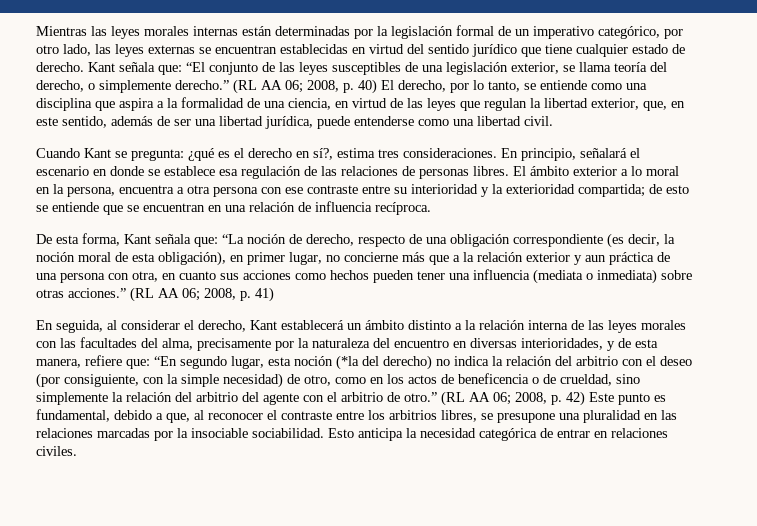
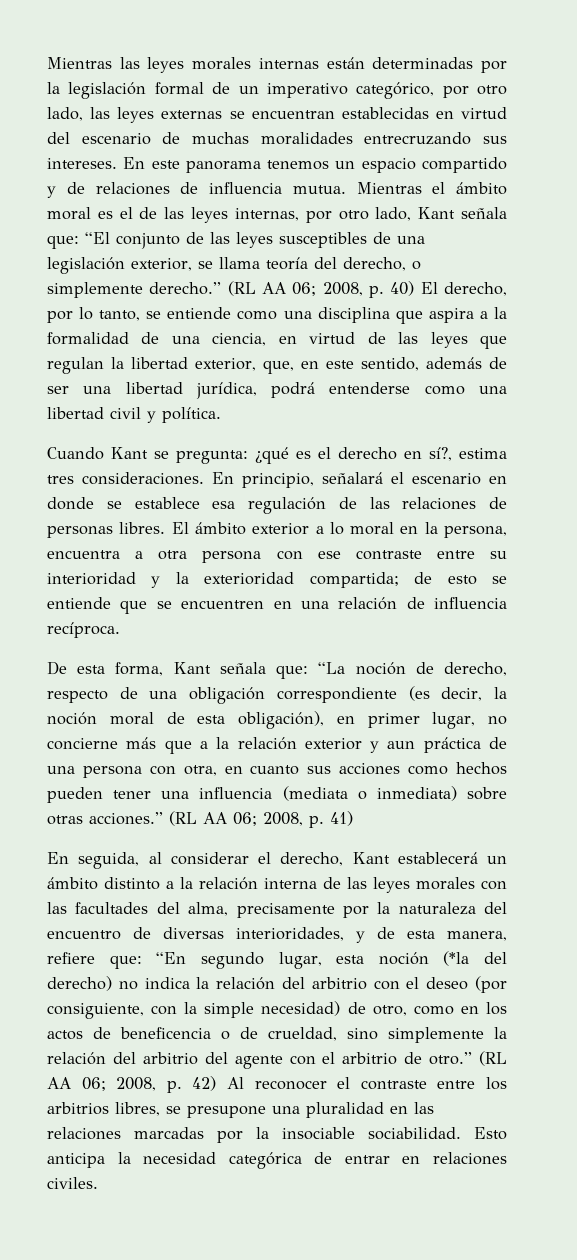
- Mientras las leyes morales internas están determinadas por la legislación formal de un imperativo categórico, por otro lado, las leyes externas se encuentran establecidas en virtud del sentido jurídico que tiene cualquier estado de derecho. Kant señala que: “El conjunto de las leyes susceptibles de una legislación exterior, se llama teoría del derecho, o simplemente derecho.”
+ Mientras las leyes morales internas están determinadas por la legislación formal de un imperativo categórico, por otro lado, las leyes externas se encuentran establecidas en virtud del escenario de muchas moralidades entrecruzando sus intereses. En este panorama tenemos un espacio compartido y de relaciones de influencia mutua. Mientras el ámbito moral es el de las leyes internas, por otro lado, Kant señala que: “El conjunto de las leyes susceptibles de una legislación exterior, se llama teoría del derecho, o simplemente derecho.”
- (RL AA 06; 2008, p. 40) El derecho, por lo tanto, se entiende como una disciplina que aspira a la formalidad de una ciencia, en virtud de las leyes que regulan la libertad exterior, que, en este sentido, además de ser una libertad jurídica, puede entenderse como una libertad civil.
+ (RL AA 06; 2008, p. 40) El derecho, por lo tanto, se entiende como una disciplina que aspira a la formalidad de una ciencia, en virtud de las leyes que regulan la libertad exterior, que, en este sentido, además de ser una libertad jurídica, podrá entenderse como una libertad civil y política.
- El ámbito exterior a lo moral en la persona, encuentra a otra persona con ese contraste entre su interioridad y la exterioridad compartida; de esto se entiende que se encuentran en una relación de influencia recíproca.
+ El ámbito exterior a lo moral en la persona, encuentra a otra persona con ese contraste entre su interioridad y la exterioridad compartida; de esto se entiende que se encuentren en una relación de influencia recíproca.
- En seguida, al considerar el derecho, Kant establecerá un ámbito distinto a la relación interna de las leyes morales con las facultades del alma, precisamente por la naturaleza del encuentro en diversas interioridades, y de esta manera, refiere que:
+ En seguida, al considerar el derecho, Kant establecerá un ámbito distinto a la relación interna de las leyes morales con las facultades del alma, precisamente por la naturaleza del encuentro de diversas interioridades, y de esta manera, refiere que:
- (RL AA 06; 2008, p. 42) Este punto es fundamental, debido a que, al reconocer el contraste entre los arbitrios libres, se presupone una pluralidad en las relaciones marcadas por la insociable sociabilidad.
+ (RL AA 06; 2008, p. 42) Al reconocer el contraste entre los arbitrios libres, se presupone una pluralidad en las relaciones marcadas por la insociable sociabilidad.

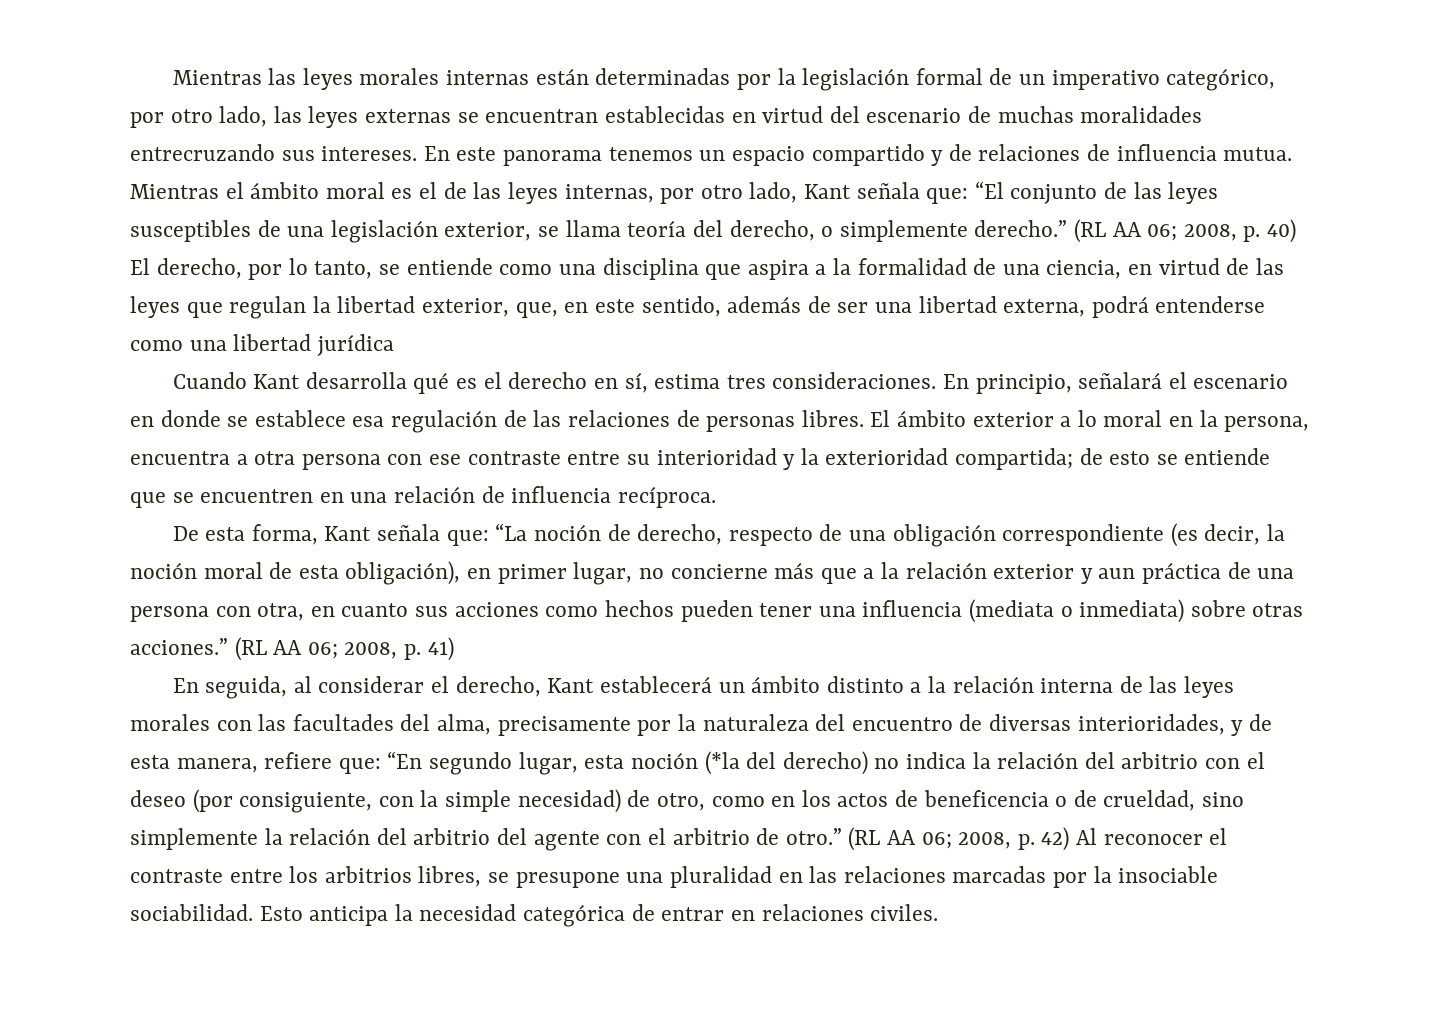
- (RL AA 06; 2008, p. 40) El derecho, por lo tanto, se entiende como una disciplina que aspira a la formalidad de una ciencia, en virtud de las leyes que regulan la libertad exterior, que, en este sentido, además de ser una libertad jurídica, podrá entenderse como una libertad civil y política.
+ (RL AA 06; 2008, p. 40) El derecho, por lo tanto, se entiende como una disciplina que aspira a la formalidad de una ciencia, en virtud de las leyes que regulan la libertad exterior, que, en este sentido, además de ser una libertad externa, podrá entenderse como una libertad jurídica
- Cuando Kant se pregunta: ¿qué es el derecho en sí?, estima tres consideraciones.
+ Cuando Kant desarrolla qué es el derecho en sí, estima tres consideraciones.

